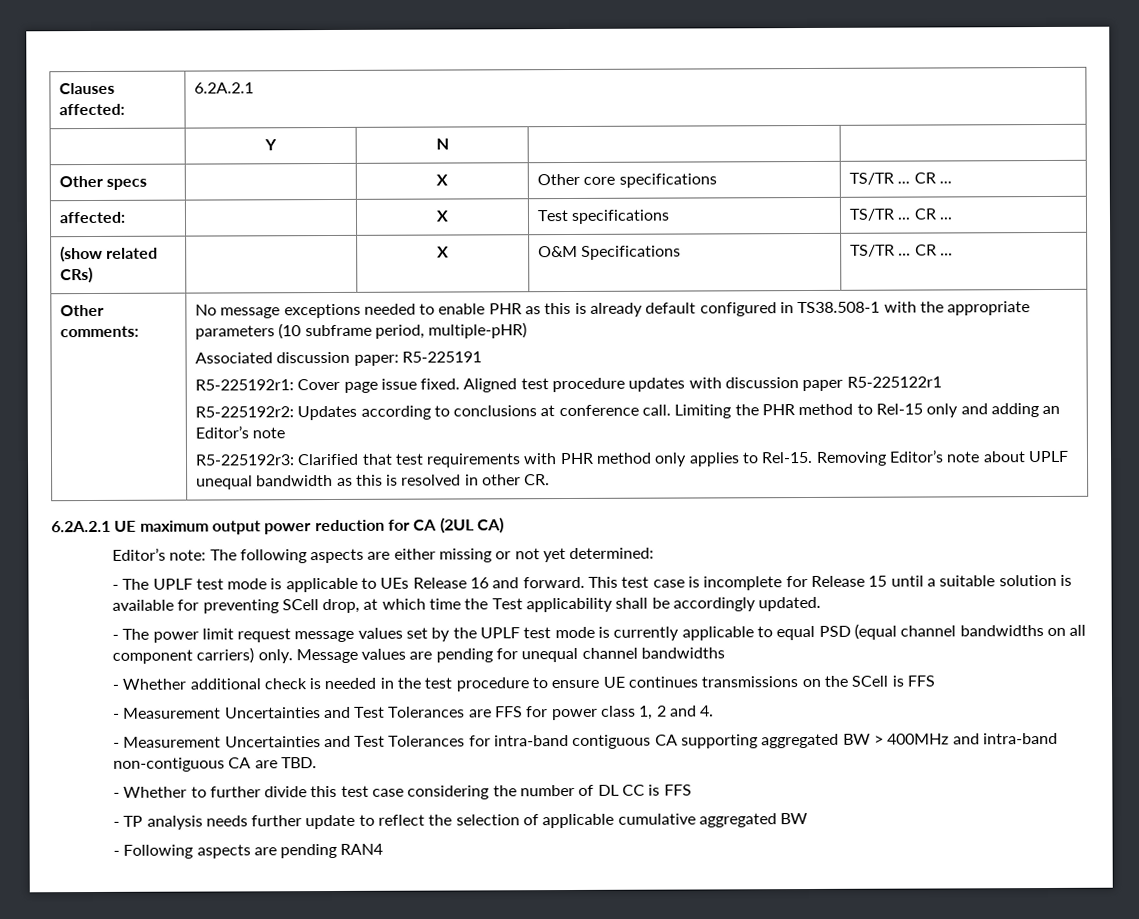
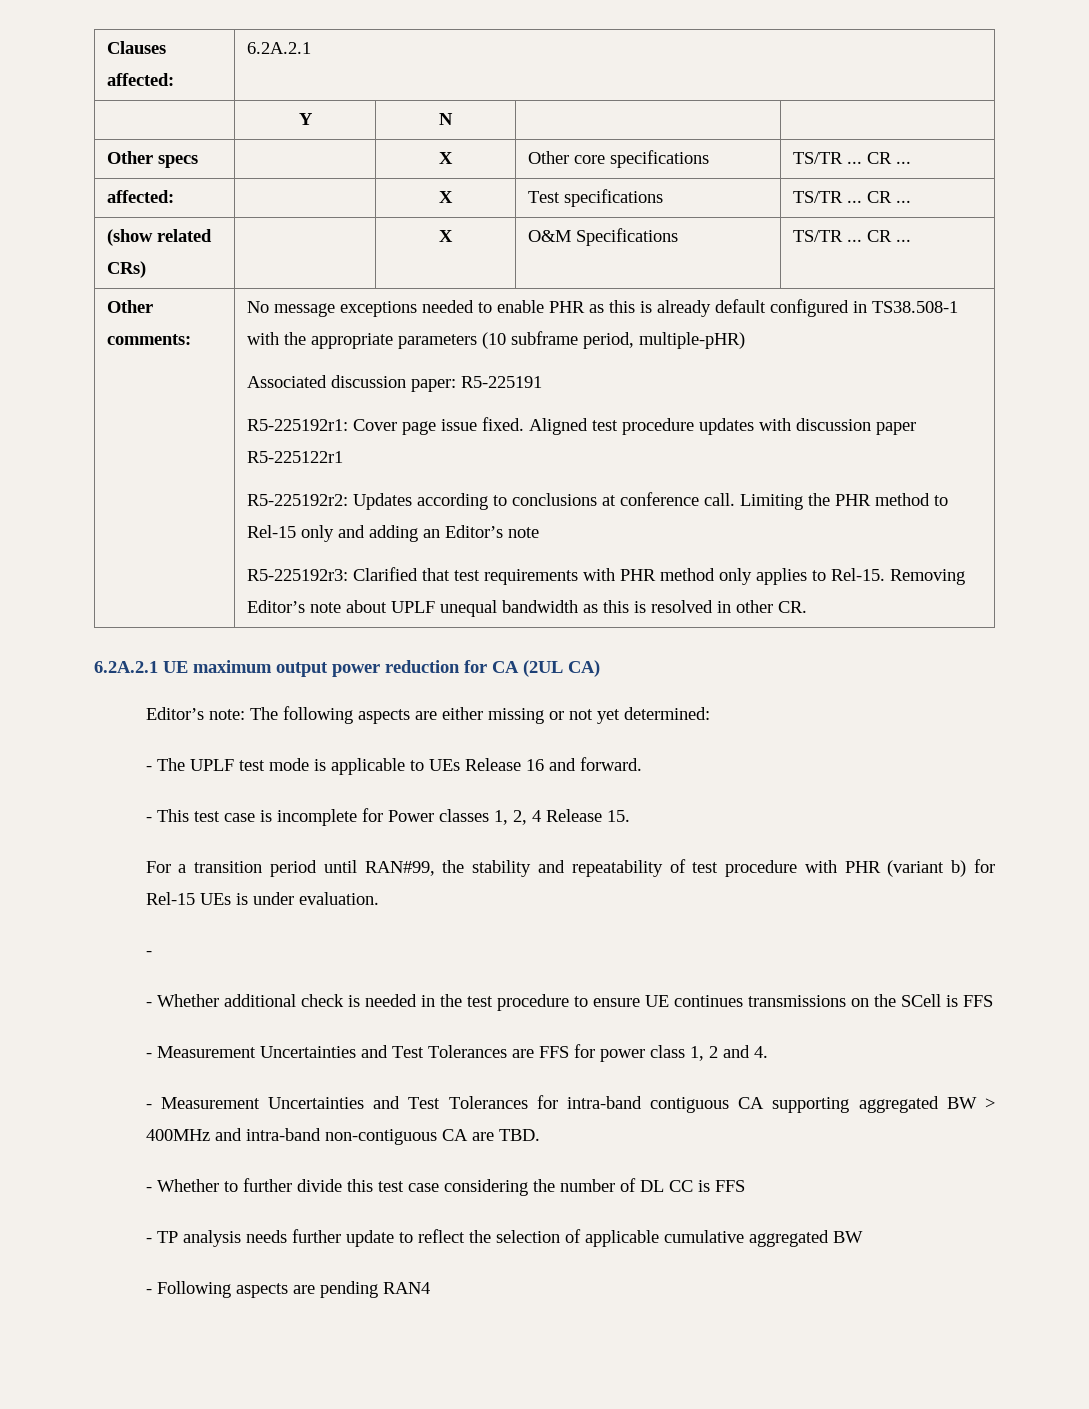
- - The UPLF test mode is applicable to UEs Release 16 and forward. This test case is incomplete for Release 15 until a suitable solution is available for preventing SCell drop, at which time the Test applicability shall be accordingly updated.
- - The power limit request message values set by the UPLF test mode is currently applicable to equal PSD (equal channel bandwidths on all component carriers) only. Message values are pending for unequal channel bandwidths
+ - The UPLF test mode is applicable to UEs Release 16 and forward.
+ - This test case is incomplete for Power classes 1, 2, 4 Release 15.
+ For a transition period until RAN#99, the stability and repeatability of test procedure with PHR (variant b) for Rel-15 UEs is under evaluation.
+ -

